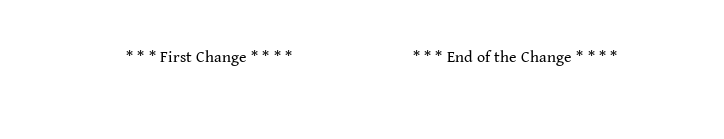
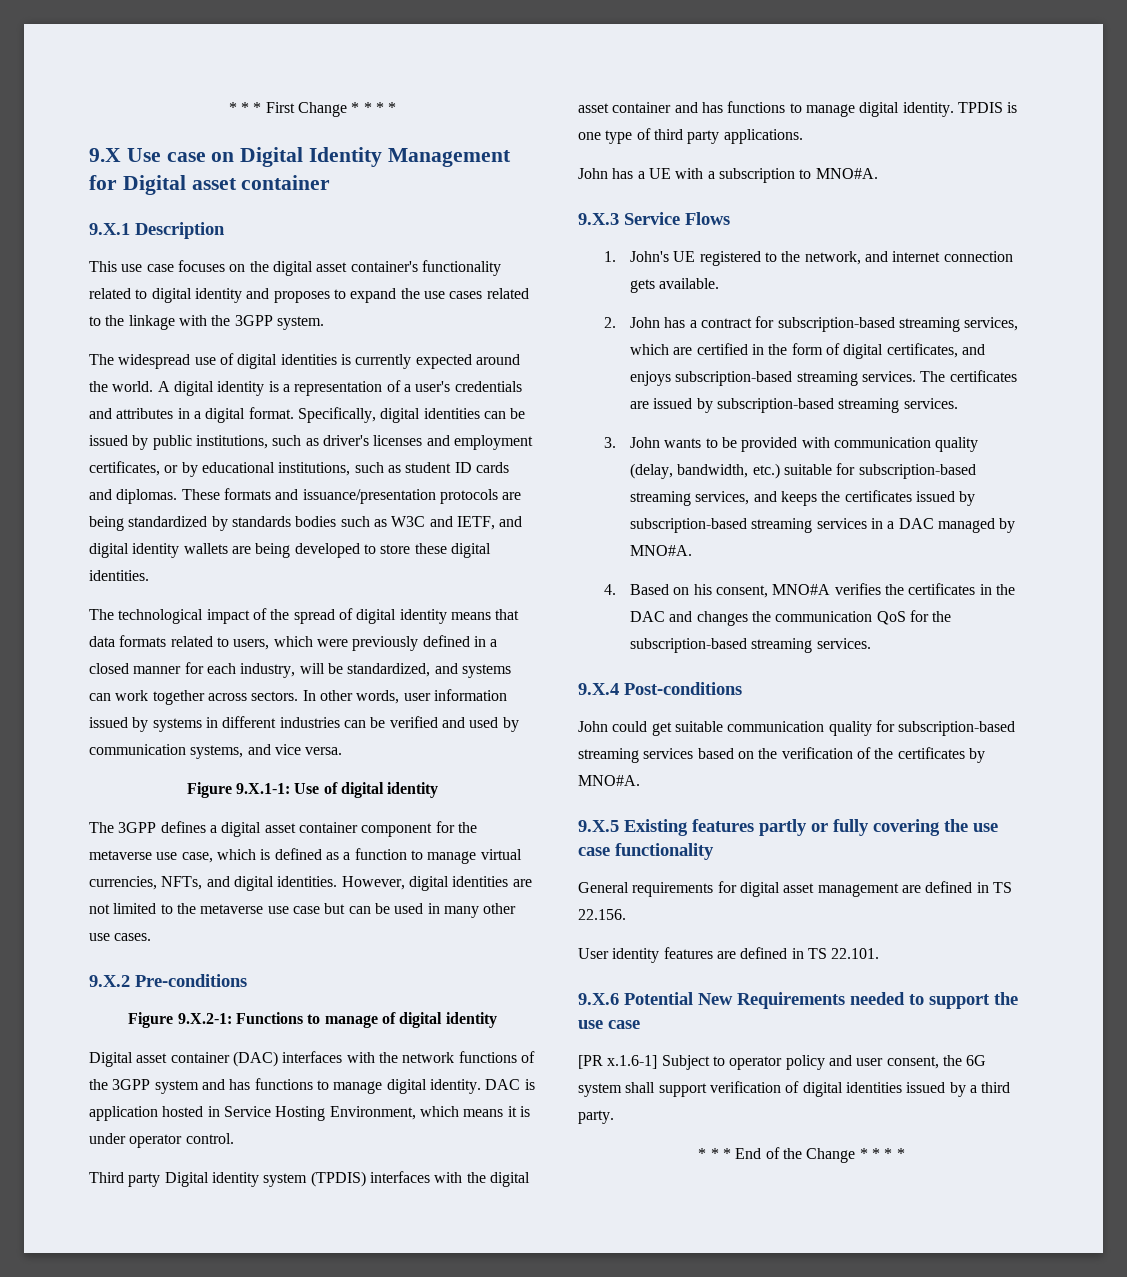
+ 9.X Use case on Digital Identity Management for Digital asset container
+ 9.X.1 Description
+ This use case focuses on the digital asset container's functionality related to digital identity and proposes to expand the use cases related to the linkage with the 3GPP system.
+ The widespread use of digital identities is currently expected around the world. A digital identity is a representation of a user's credentials and attributes in a digital format. Specifically, digital identities can be issued by public institutions, such as driver's licenses and employment certificates, or by educational institutions, such as student ID cards and diplomas. These formats and issuance/presentation protocols are being standardized by standards bodies such as W3C and IETF, and digital identity wallets are being developed to store these digital identities.
+ The technological impact of the spread of digital identity means that data formats related to users, which were previously defined in a closed manner for each industry, will be standardized, and systems can work together across sectors. In other words, user information issued by systems in different industries can be verified and used by communication systems, and vice versa.
+ Figure 9.X.1-1: Use of digital identity
+ The 3GPP defines a digital asset container component for the metaverse use case, which is defined as a function to manage virtual currencies, NFTs, and digital identities. However, digital identities are not limited to the metaverse use case but can be used in many other use cases.
+ 9.X.2 Pre-conditions
+ Figure 9.X.2-1: Functions to manage of digital identity
+ Digital asset container (DAC) interfaces with the network functions of the 3GPP system and has functions to manage digital identity. DAC is application hosted in Service Hosting Environment, which means it is under operator control.
+ Third party Digital identity system (TPDIS) interfaces with the digital asset container and has functions to manage digital identity. TPDIS is one type of third party applications.
+ John has a UE with a subscription to MNO#A.
+ 9.X.3 Service Flows
+ 1. John's UE registered to the network, and internet connection gets available.
+ 2. John has a contract for subscription-based streaming services, which are certified in the form of digital certificates, and enjoys subscription-based streaming services. The certificates are issued by subscription-based streaming services.
+ 3. John wants to be provided with communication quality (delay, bandwidth, etc.) suitable for subscription-based streaming services, and keeps the certificates issued by subscription-based streaming services in a DAC managed by MNO#A.
+ 4. Based on his consent, MNO#A verifies the certificates in the DAC and changes the communication QoS for the subscription-based streaming services.
+ 9.X.4 Post-conditions
+ John could get suitable communication quality for subscription-based streaming services based on the verification of the certificates by MNO#A.
+ 9.X.5 Existing features partly or fully covering the use case functionality
+ General requirements for digital asset management are defined in TS 22.156.
+ User identity features are defined in TS 22.101.
+ 9.X.6 Potential New Requirements needed to support the use case
+ [PR x.1.6-1] Subject to operator policy and user consent, the 6G system shall support verification of digital identities issued by a third party.

